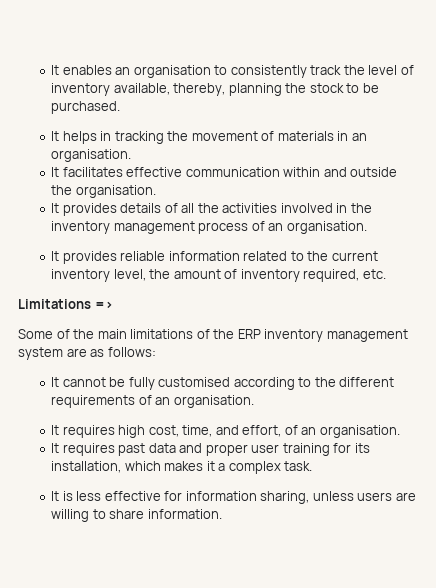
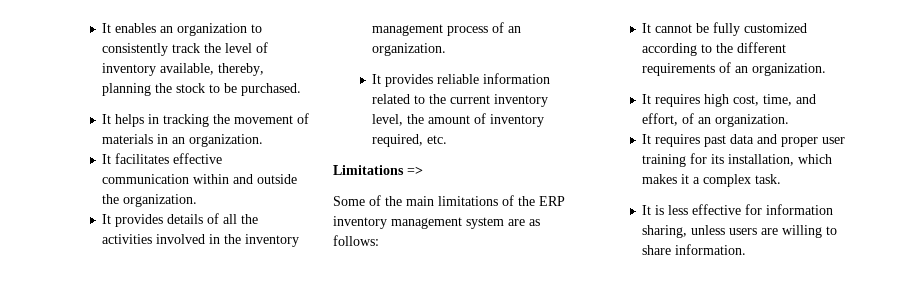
- It enables an organisation to consistently track the level of inventory available, thereby, planning the stock to be purchased.
+ It enables an organization to consistently track the level of inventory available, thereby, planning the stock to be purchased.
- It helps in tracking the movement of materials in an organisation.
+ It helps in tracking the movement of materials in an organization.
- It facilitates effective communication within and outside the organisation.
+ It facilitates effective communication within and outside the organization.
- It provides details of all the activities involved in the inventory management process of an organisation.
+ It provides details of all the activities involved in the inventory management process of an organization.
- It cannot be fully customised according to the different requirements of an organisation.
+ It cannot be fully customized according to the different requirements of an organization.
- It requires high cost, time, and effort, of an organisation.
+ It requires high cost, time, and effort, of an organization.

